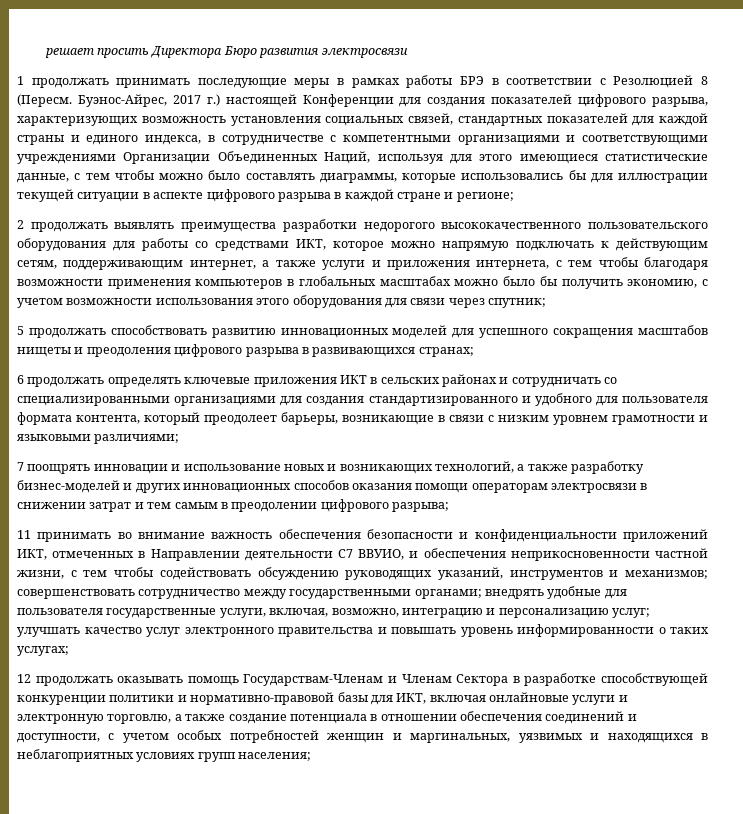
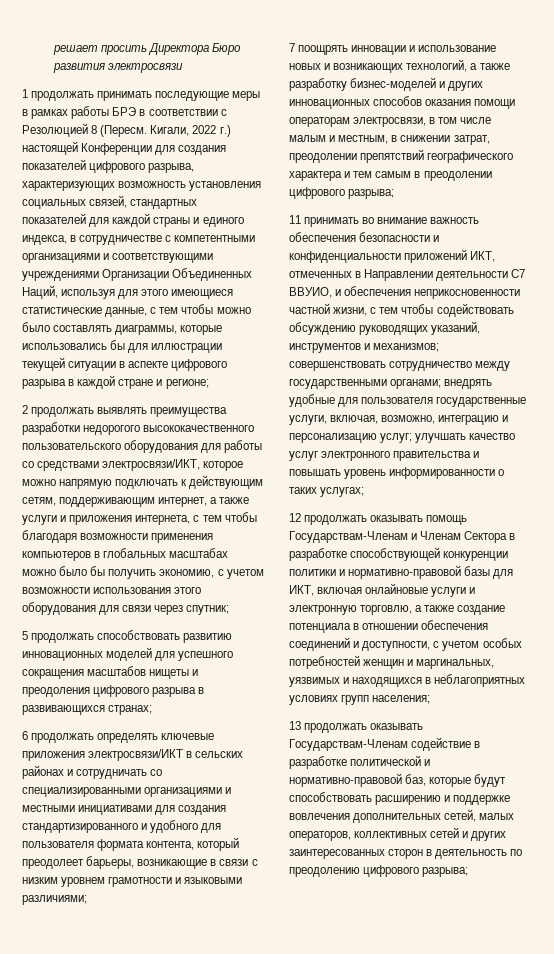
- Буэнос-Айрес, 2017 г.) настоящей Конференции для создания показателей цифрового разрыва, характеризующих возможность установления социальных связей, стандартных показателей для каждой страны и единого индекса, в сотрудничестве с компетентными организациями и соответствующими учреждениями Организации Объединенных Наций, используя для этого имеющиеся статистические данные, с тем чтобы можно было составлять диаграммы, которые использовались бы для иллюстрации текущей ситуации в аспекте цифрового разрыва в каждой стране и регионе;
+ Кигали, 2022 г.) настоящей Конференции для создания показателей цифрового разрыва, характеризующих возможность установления социальных связей, стандартных показателей для каждой страны и единого индекса, в сотрудничестве с компетентными организациями и соответствующими учреждениями Организации Объединенных Наций, используя для этого имеющиеся статистические данные, с тем чтобы можно было составлять диаграммы, которые использовались бы для иллюстрации текущей ситуации в аспекте цифрового разрыва в каждой стране и регионе;
- 2 продолжать выявлять преимущества разработки недорогого высококачественного пользовательского оборудования для работы со средствами ИКТ, которое можно напрямую подключать к действующим сетям, поддерживающим интернет, а также услуги и приложения интернета, с тем чтобы благодаря возможности применения компьютеров в глобальных масштабах можно было бы получить экономию, с учетом возможности использования этого оборудования для связи через спутник;
+ 2 продолжать выявлять преимущества разработки недорогого высококачественного пользовательского оборудования для работы со средствами электросвязи/ИКТ, которое можно напрямую подключать к действующим сетям, поддерживающим интернет, а также услуги и приложения интернета, с тем чтобы благодаря возможности применения компьютеров в глобальных масштабах можно было бы получить экономию, с учетом возможности использования этого оборудования для связи через спутник;
- 6 продолжать определять ключевые приложения ИКТ в сельских районах и сотрудничать со специализированными организациями для создания стандартизированного и удобного для пользователя формата контента, который преодолеет барьеры, возникающие в связи с низким уровнем грамотности и языковыми различиями;
+ 6 продолжать определять ключевые приложения электросвязи/ИКТ в сельских районах и сотрудничать со специализированными организациями и местными инициативами для создания стандартизированного и удобного для пользователя формата контента, который преодолеет барьеры, возникающие в связи с низким уровнем грамотности и языковыми различиями;
- 7 поощрять инновации и использование новых и возникающих технологий, а также разработку бизнес-моделей и других инновационных способов оказания помощи операторам электросвязи в снижении затрат и тем самым в преодолении цифрового разрыва;
+ 7 поощрять инновации и использование новых и возникающих технологий, а также разработку бизнес-моделей и других инновационных способов оказания помощи операторам электросвязи, в том числе малым и местным, в снижении затрат, преодолении препятствий географического характера и тем самым в преодолении цифрового разрыва;
+ 13 продолжать оказывать Государствам-Членам содействие в разработке политической и нормативно-правовой баз, которые будут способствовать расширению и поддержке вовлечения дополнительных сетей, малых операторов, коллективных сетей и других заинтересованных сторон в деятельность по преодолению цифрового разрыва;

